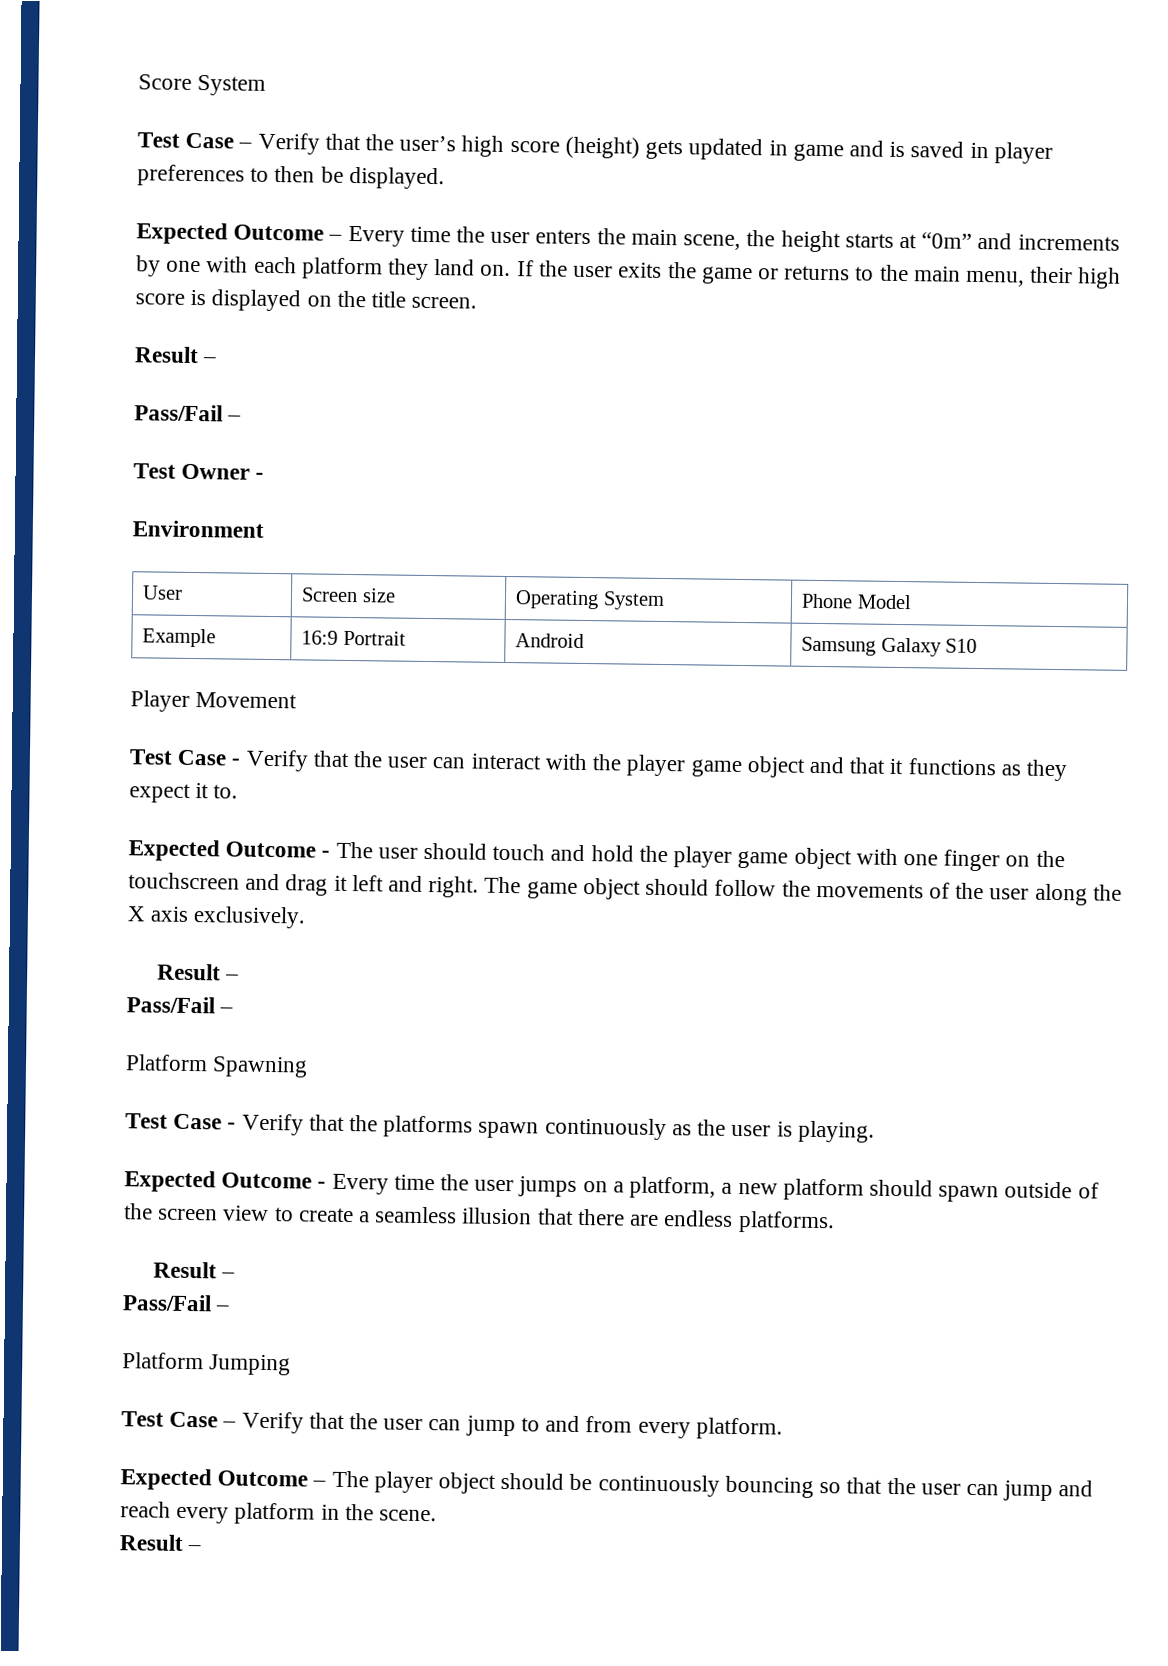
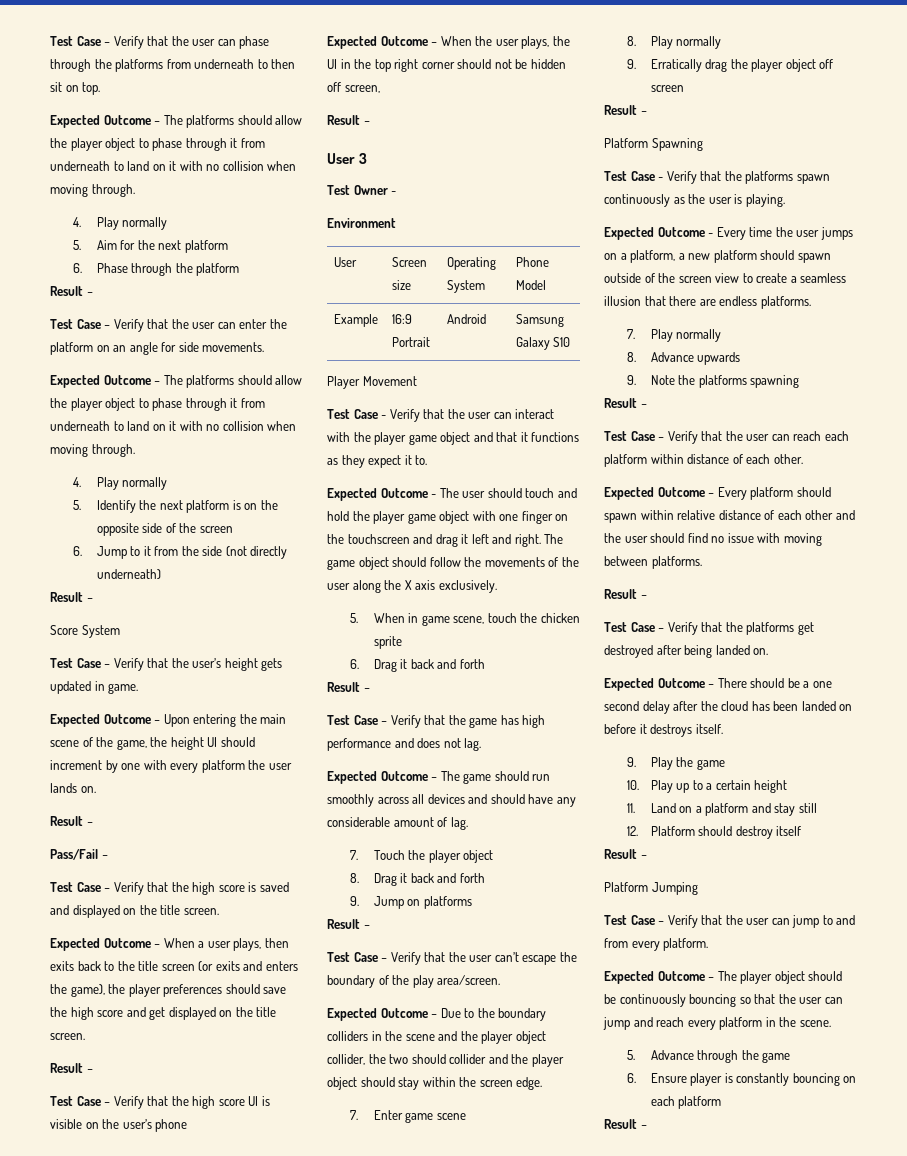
+ Test Case – Verify that the user can phase through the platforms from underneath to then sit on top.
+ Expected Outcome – The platforms should allow the player object to phase through it from underneath to land on it with no collision when moving through.
+ 4. Play normally
+ 5. Aim for the next platform
+ 6. Phase through the platform
+ Result –
+ Test Case – Verify that the user can enter the platform on an angle for side movements.
+ Expected Outcome – The platforms should allow the player object to phase through it from underneath to land on it with no collision when moving through.
+ 4. Play normally
+ 5. Identify the next platform is on the opposite side of the screen
+ 6. Jump to it from the side (not directly underneath)
+ Result –
- Test Case – Verify that the user’s high score (height) gets updated in game and is saved in player preferences to then be displayed.
- Expected Outcome – Every time the user enters the main scene, the height starts at “0m” and increments by one with each platform they land on. If the user exits the game or returns to the main menu, their high score is displayed on the title screen.
+ Test Case – Verify that the user’s height gets updated in game.
+ Expected Outcome – Upon entering the main scene of the game, the height UI should increment by one with every platform the user lands on.
  Result –
  Pass/Fail –
+ Test Case – Verify that the high score is saved and displayed on the title screen.
+ Expected Outcome – When a user plays, then exits back to the title screen (or exits and enters the game), the player preferences should save the high score and get displayed on the title screen.
+ Result –
+ Test Case – Verify that the high score UI is visible on the user’s phone
+ Expected Outcome – When the user plays, the UI in the top right corner should not be hidden off screen,
+ Result –
+ User 3
  The game object should follow the movements of the user along the X axis exclusively.
+ 5. When in game scene, touch the chicken sprite
+ 6. Drag it back and forth
  Result –
- Pass/Fail –
+ Test Case – Verify that the game has high performance and does not lag.
+ Expected Outcome – The game should run smoothly across all devices and should have any considerable amount of lag.
+ 7. Touch the player object
+ 8. Drag it back and forth
+ 9. Jump on platforms
+ Result –
+ Test Case – Verify that the user can’t escape the boundary of the play area/screen.
+ Expected Outcome – Due to the boundary colliders in the scene and the player object collider, the two should collider and the player object should stay within the screen edge.
+ 7. Enter game scene
+ 8. Play normally
+ 9. Erratically drag the player object off screen
+ Result –
  Expected Outcome - Every time the user jumps on a platform, a new platform should spawn outside of the screen view to create a seamless illusion that there are endless platforms.
+ 7. Play normally
+ 8. Advance upwards
+ 9. Note the platforms spawning
  Result –
- Pass/Fail –
+ Test Case – Verify that the user can reach each platform within distance of each other.
+ Expected Outcome – Every platform should spawn within relative distance of each other and the user should find no issue with moving between platforms.
+ Result –
+ Test Case – Verify that the platforms get destroyed after being landed on.
+ Expected Outcome – There should be a one second delay after the cloud has been landed on before it destroys itself.
+ 9. Play the game
+ 10. Play up to a certain height
+ 11. Land on a platform and stay still
+ 12. Platform should destroy itself
+ Result –
+ 5. Advance through the game
+ 6. Ensure player is constantly bouncing on each platform

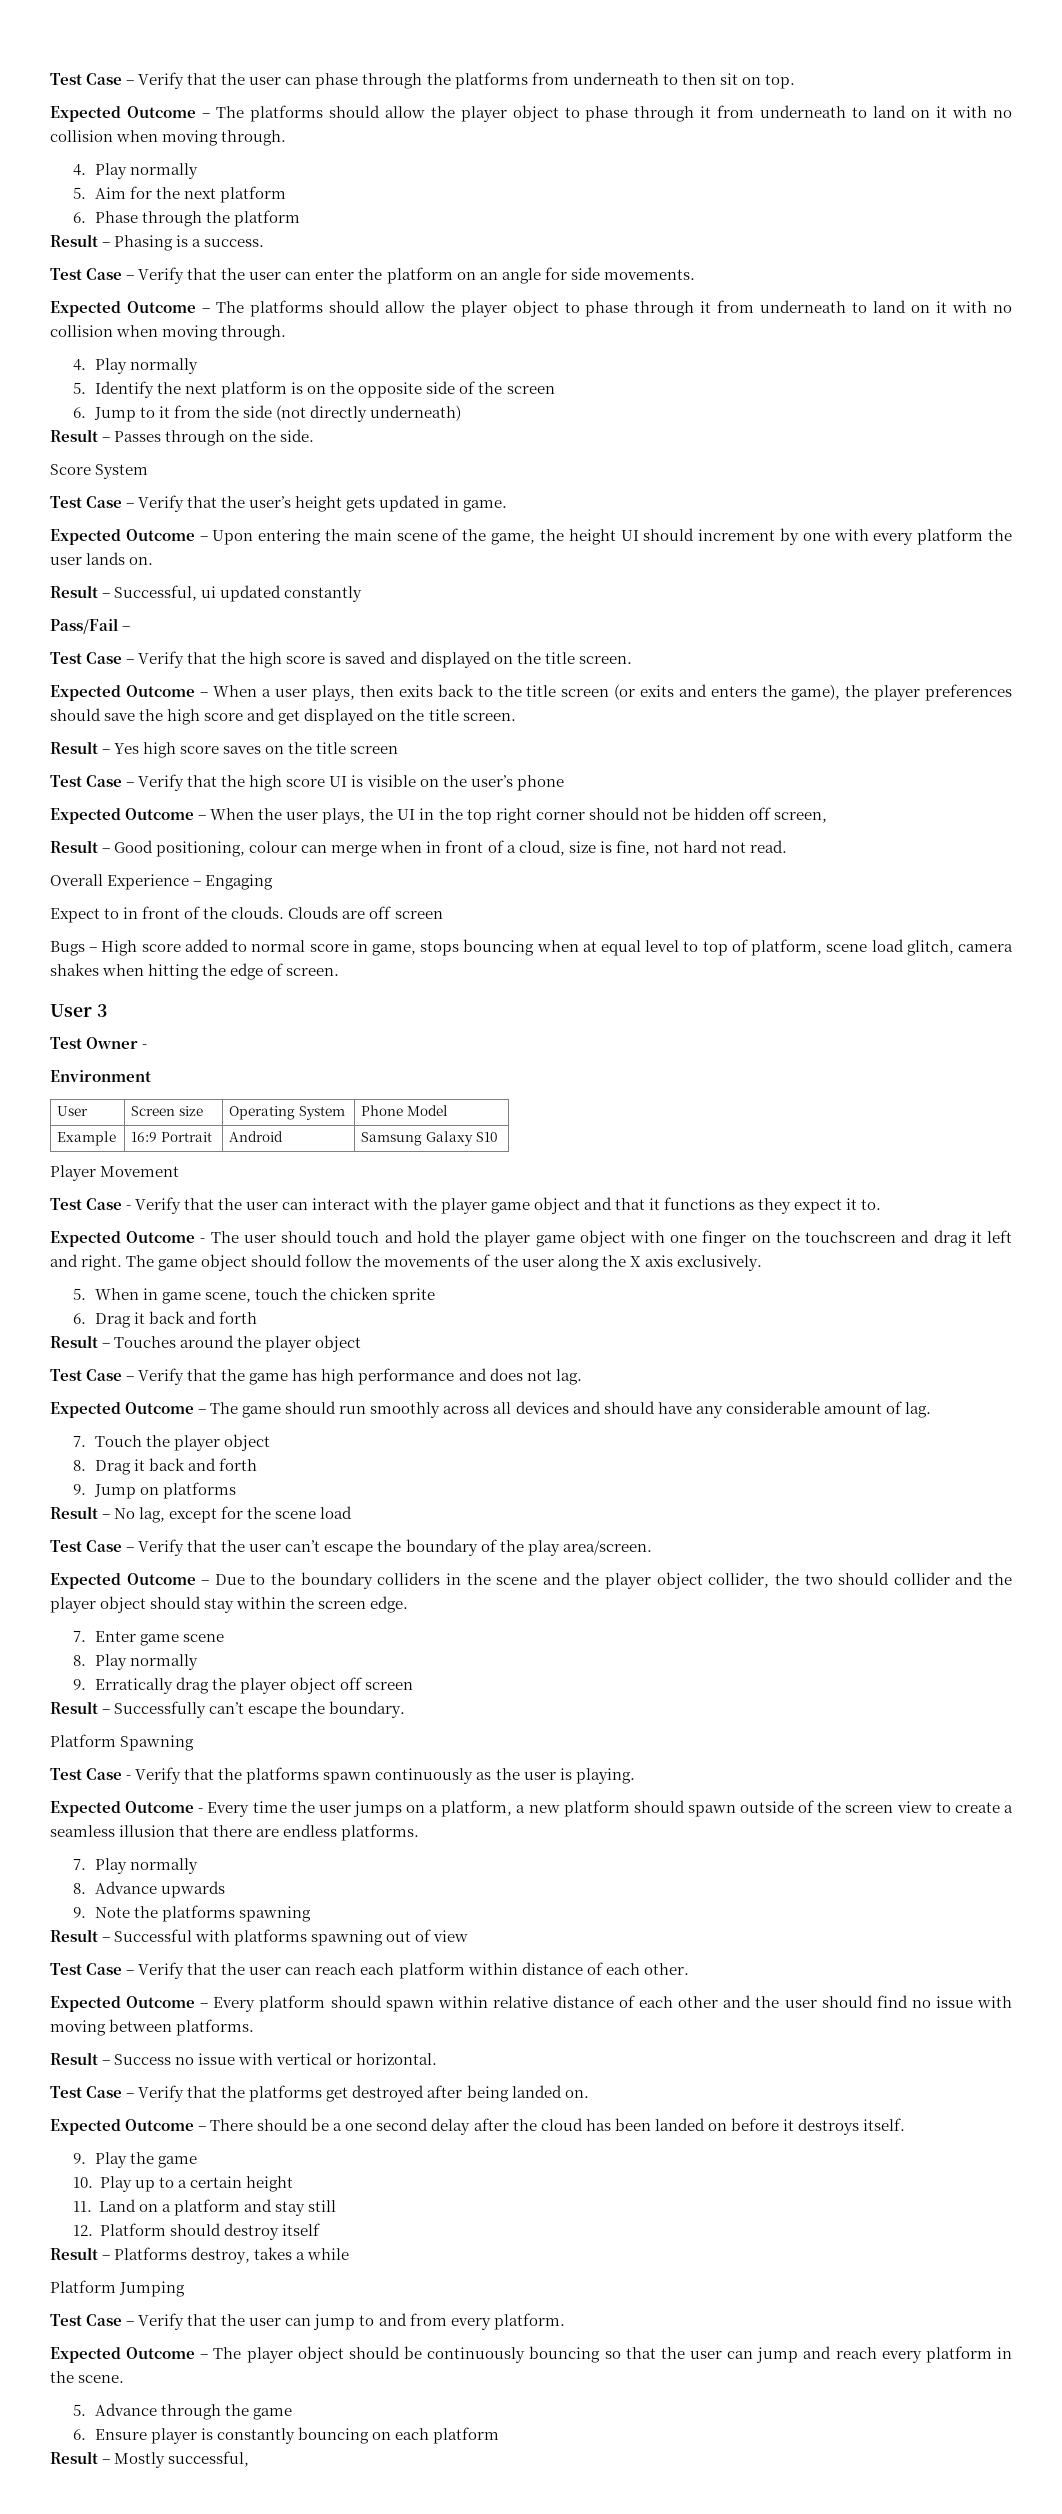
  6. Phase through the platform
- Result –
+ Result – Phasing is a success.
  6. Jump to it from the side (not directly underneath)
- Result –
+ Result – Passes through on the side.
  Expected Outcome – Upon entering the main scene of the game, the height UI should increment by one with every platform the user lands on.
- Result –
+ Result – Successful, ui updated constantly
  Expected Outcome – When a user plays, then exits back to the title screen (or exits and enters the game), the player preferences should save the high score and get displayed on the title screen.
- Result –
+ Result – Yes high score saves on the title screen
  Expected Outcome – When the user plays, the UI in the top right corner should not be hidden off screen,
- Result –
+ Result – Good positioning, colour can merge when in front of a cloud, size is fine, not hard not read.
+ Overall Experience – Engaging
+ Expect to in front of the clouds. Clouds are off screen
+ Bugs – High score added to normal score in game, stops bouncing when at equal level to top of platform, scene load glitch, camera shakes when hitting the edge of screen.
  6. Drag it back and forth
- Result –
+ Result – Touches around the player object
  9. Jump on platforms
- Result –
+ Result – No lag, except for the scene load
  9. Erratically drag the player object off screen
- Result –
+ Result – Successfully can’t escape the boundary.
  9. Note the platforms spawning
- Result –
+ Result – Successful with platforms spawning out of view
  Expected Outcome – Every platform should spawn within relative distance of each other and the user should find no issue with moving between platforms.
- Result –
+ Result – Success no issue with vertical or horizontal.
  12. Platform should destroy itself
- Result –
+ Result – Platforms destroy, takes a while
  6. Ensure player is constantly bouncing on each platform
- Result –
+ Result – Mostly successful,

